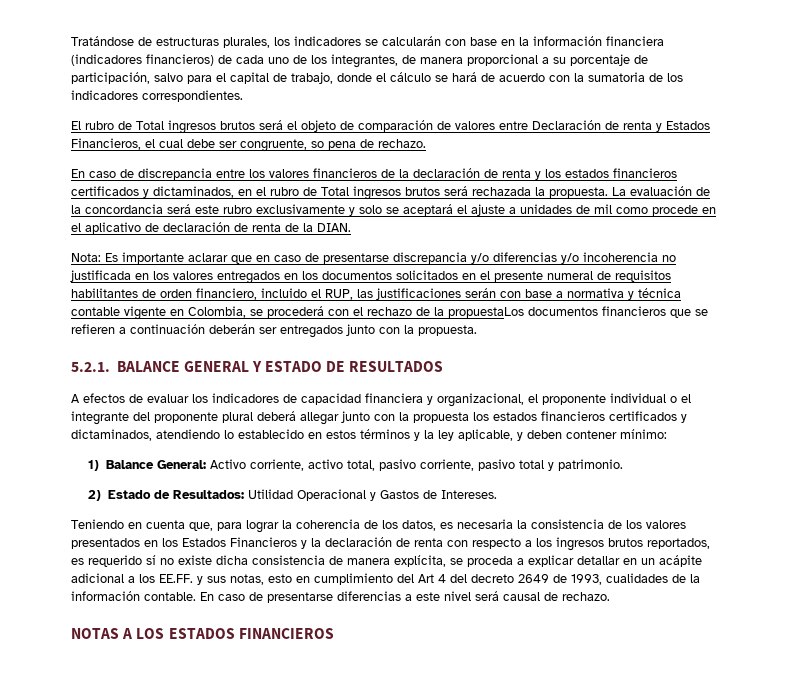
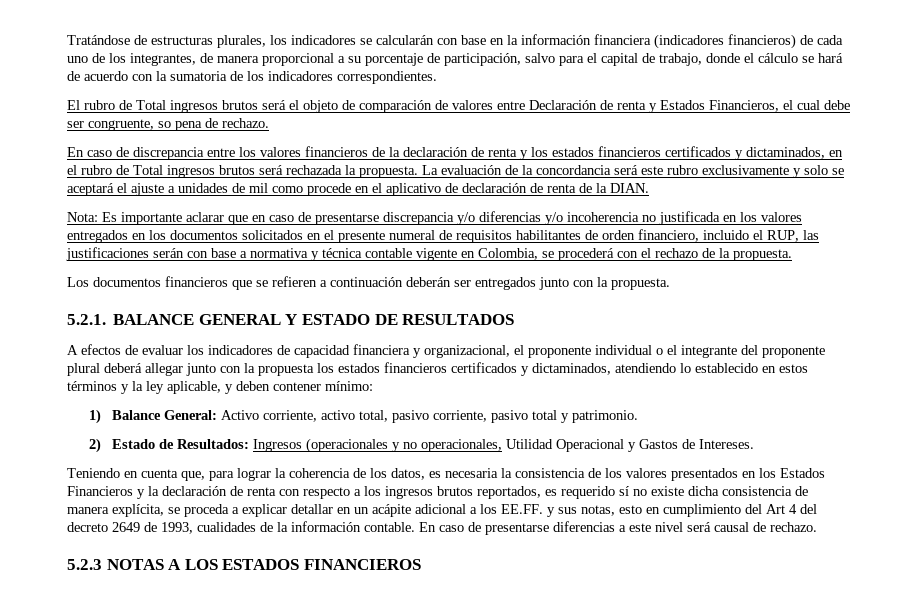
- Es importante aclarar que en caso de presentarse discrepancia y/o diferencias y/o incoherencia no justificada en los valores entregados en los documentos solicitados en el presente numeral de requisitos habilitantes de orden financiero, incluido el RUP, las justificaciones serán con base a normativa y técnica contable vigente en Colombia, se procederá con el rechazo de la propuestaLos documentos financieros que se refieren a continuación deberán ser entregados junto con la propuesta.
+ Es importante aclarar que en caso de presentarse discrepancia y/o diferencias y/o incoherencia no justificada en los valores entregados en los documentos solicitados en el presente numeral de requisitos habilitantes de orden financiero, incluido el RUP, las justificaciones serán con base a normativa y técnica contable vigente en Colombia, se procederá con el rechazo de la propuesta.
+ Los documentos financieros que se refieren a continuación deberán ser entregados junto con la propuesta.
- 2) Estado de Resultados: Utilidad Operacional y Gastos de Intereses.
+ 2) Estado de Resultados: Ingresos (operacionales y no operacionales, Utilidad Operacional y Gastos de Intereses.
- NOTAS A LOS ESTADOS FINANCIEROS
+ 5.2.3 NOTAS A LOS ESTADOS FINANCIEROS

